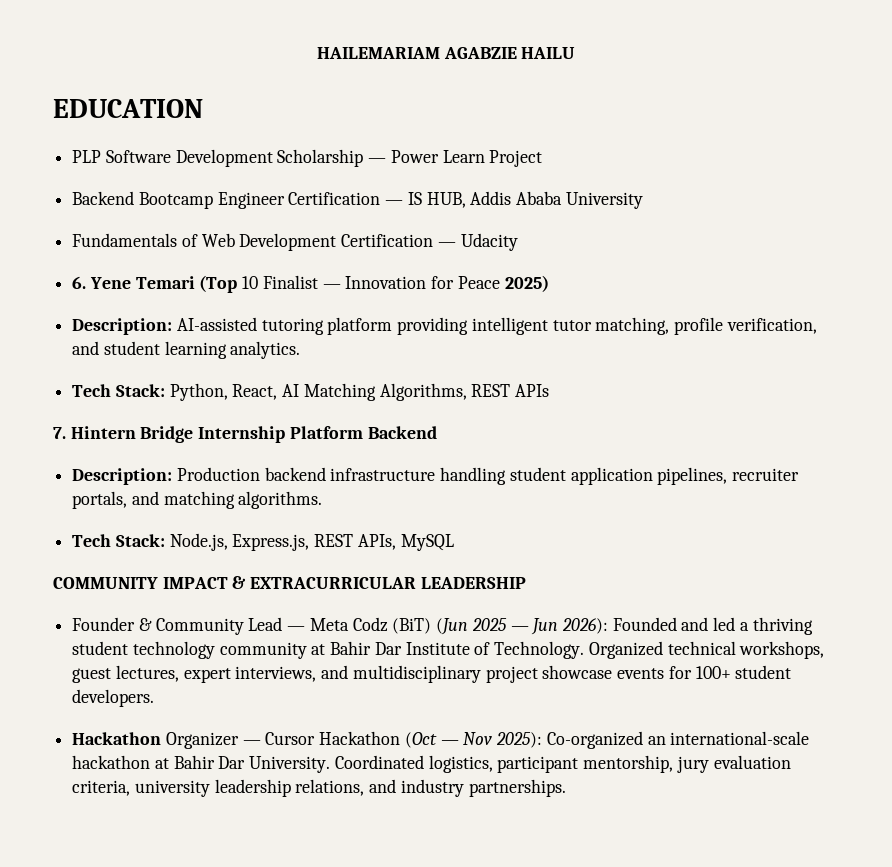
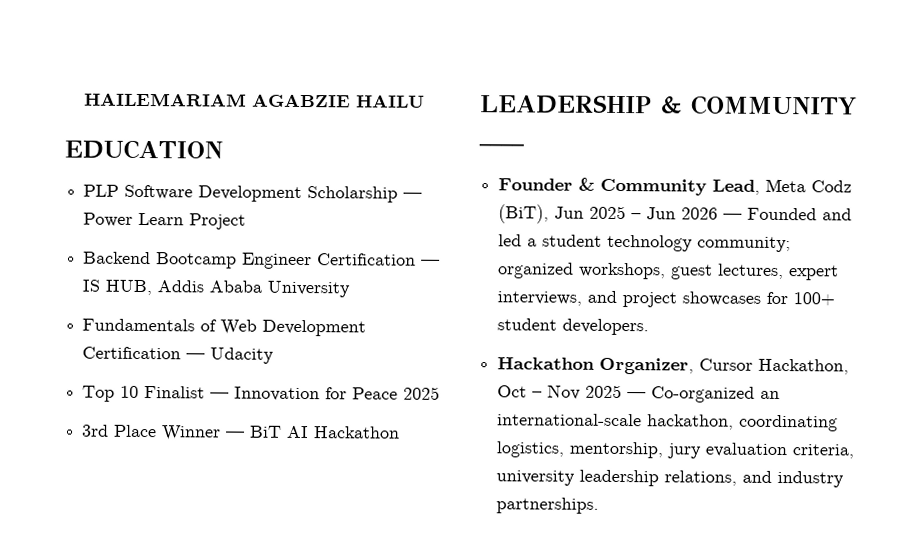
- 6. Yene Temari (Top 10 Finalist — Innovation for Peace 2025)
- Description: AI-assisted tutoring platform providing intelligent tutor matching, profile verification, and student learning analytics.
- Tech Stack: Python, React, AI Matching Algorithms, REST APIs
- 7. Hintern Bridge Internship Platform Backend
- Description: Production backend infrastructure handling student application pipelines, recruiter portals, and matching algorithms.
- Tech Stack: Node.js, Express.js, REST APIs, MySQL
- COMMUNITY IMPACT & EXTRACURRICULAR LEADERSHIP
- Founder & Community Lead — Meta Codz (BiT) (Jun 2025 — Jun 2026): Founded and led a thriving student technology community at Bahir Dar Institute of Technology. Organized technical workshops, guest lectures, expert interviews, and multidisciplinary project showcase events for 100+ student developers.
+ Top 10 Finalist — Innovation for Peace 2025
+ 3rd Place Winner — BiT AI Hackathon
+ LEADERSHIP & COMMUNITY
+ ────
+ Founder & Community Lead, Meta Codz (BiT), Jun 2025 – Jun 2026 — Founded and led a student technology community; organized workshops, guest lectures, expert interviews, and project showcases for 100+ student developers.
- Hackathon Organizer — Cursor Hackathon (Oct — Nov 2025): Co-organized an international-scale hackathon at Bahir Dar University. Coordinated logistics, participant mentorship, jury evaluation criteria, university leadership relations, and industry partnerships.
+ Hackathon Organizer, Cursor Hackathon, Oct – Nov 2025 — Co-organized an international-scale hackathon, coordinating logistics, mentorship, jury evaluation criteria, university leadership relations, and industry partnerships.

